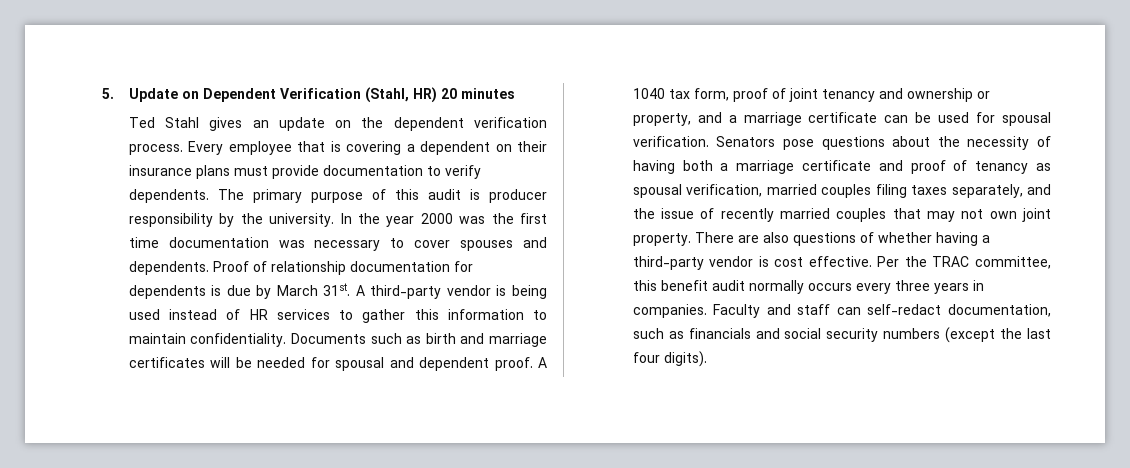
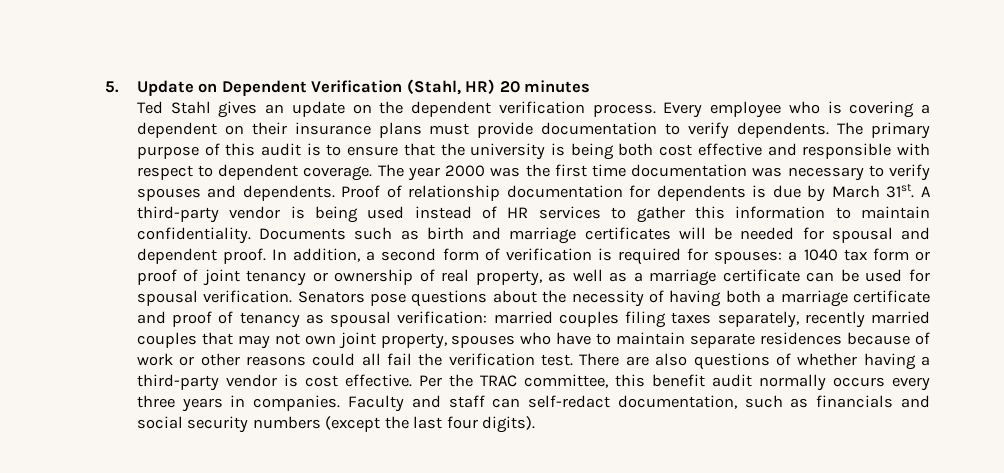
- Every employee that is covering a dependent on their insurance plans must provide documentation to verify dependents.
+ Every employee who is covering a dependent on their insurance plans must provide documentation to verify dependents.
- The primary purpose of this audit is producer responsibility by the university. In the year 2000 was the first time documentation was necessary to cover spouses and dependents.
+ The primary purpose of this audit is to ensure that the university is being both cost effective and responsible with respect to dependent coverage. The year 2000 was the first time documentation was necessary to verify spouses and dependents.
- A 1040 tax form, proof of joint tenancy and ownership or property, and a marriage certificate can be used for spousal verification.
+ In addition, a second form of verification is required for spouses: a 1040 tax form or proof of joint tenancy or ownership of real property, as well as a marriage certificate can be used for spousal verification.
- Senators pose questions about the necessity of having both a marriage certificate and proof of tenancy as spousal verification, married couples filing taxes separately, and the issue of recently married couples that may not own joint property.
+ Senators pose questions about the necessity of having both a marriage certificate and proof of tenancy as spousal verification: married couples filing taxes separately, recently married couples that may not own joint property, spouses who have to maintain separate residences because of work or other reasons could all fail the verification test.

